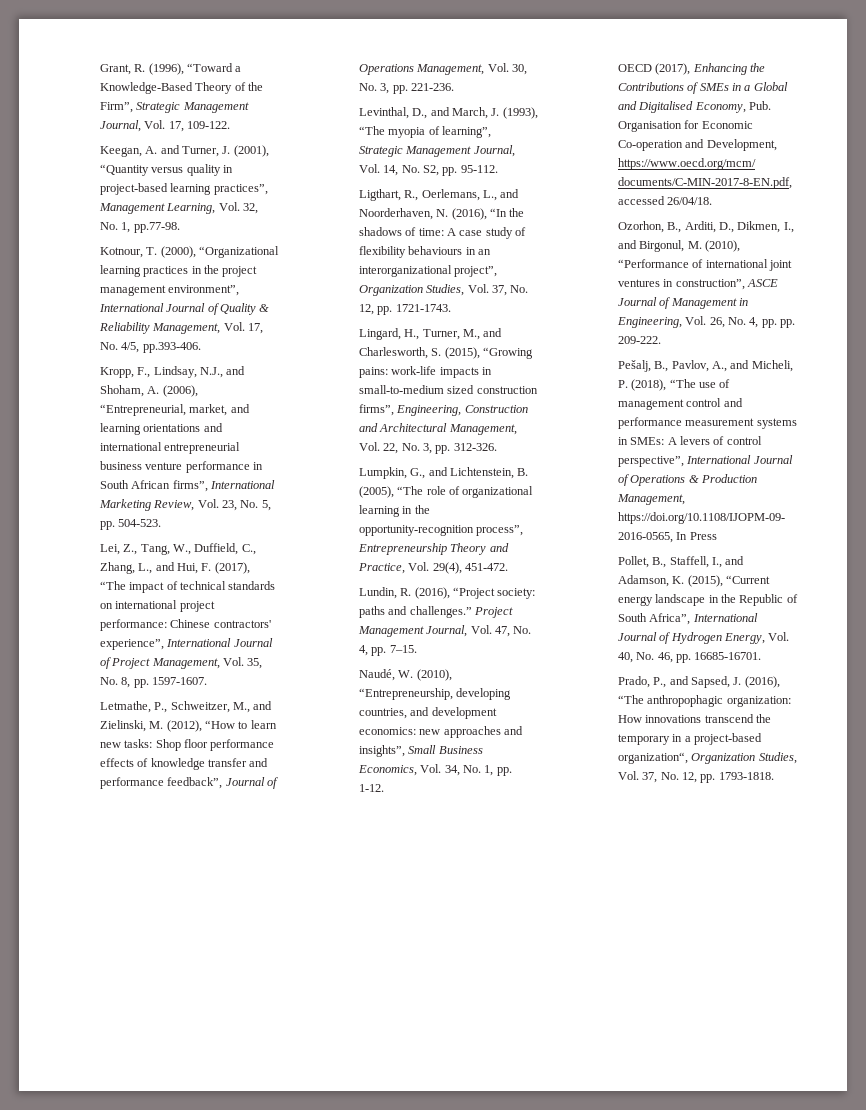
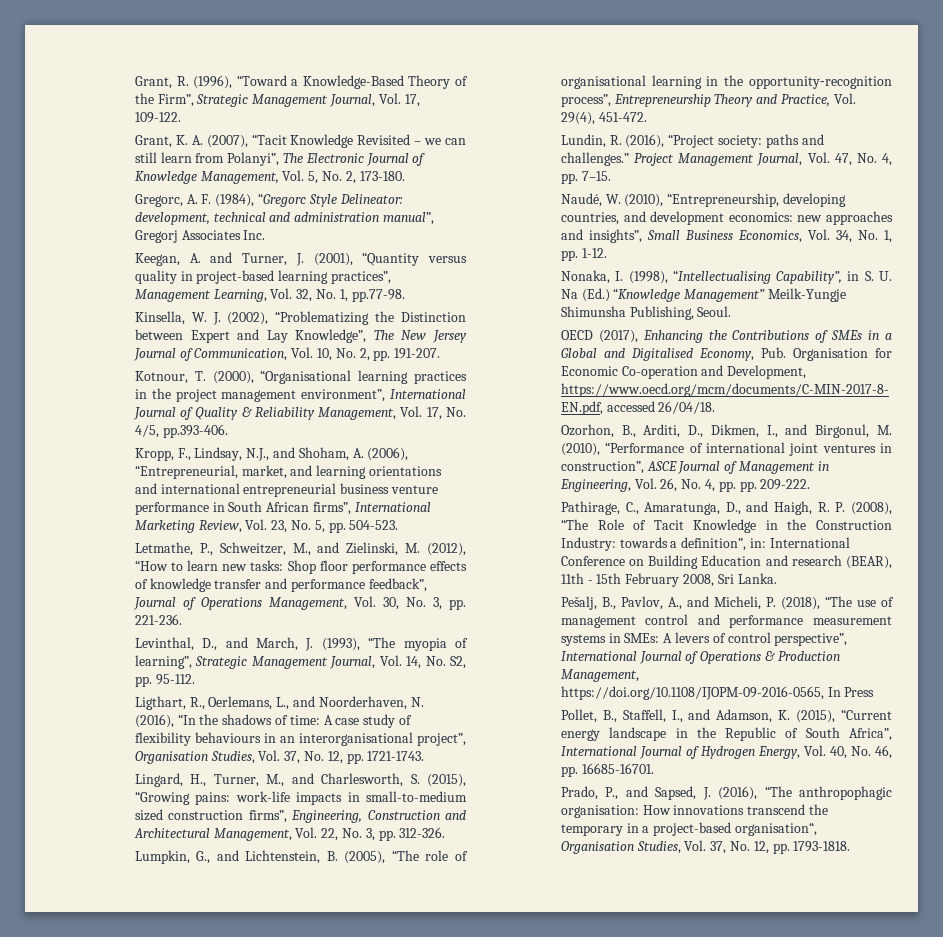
+ Grant, K. A. (2007), “Tacit Knowledge Revisited – we can still learn from Polanyi”, The Electronic Journal of Knowledge Management, Vol. 5, No. 2, 173-180.
+ Gregorc, A. F. (1984), “Gregorc Style Delineator: development, technical and administration manual”, Gregorj Associates Inc.
+ Kinsella, W. J. (2002), “Problematizing the Distinction between Expert and Lay Knowledge”, The New Jersey Journal of Communication, Vol. 10, No. 2, pp. 191-207.
- Kotnour, T. (2000), “Organizational learning practices in the project management environment”, International Journal of Quality & Reliability Management, Vol. 17, No. 4/5, pp.393-406.
+ Kotnour, T. (2000), “Organisational learning practices in the project management environment”, International Journal of Quality & Reliability Management, Vol. 17, No. 4/5, pp.393-406.
- Lei, Z., Tang, W., Duffield, C., Zhang, L., and Hui, F. (2017), “The impact of technical standards on international project performance: Chinese contractors' experience”, International Journal of Project Management, Vol. 35, No. 8, pp. 1597-1607.
- Ligthart, R., Oerlemans, L., and Noorderhaven, N. (2016), “In the shadows of time: A case study of flexibility behaviours in an interorganizational project”, Organization Studies, Vol. 37, No. 12, pp. 1721-1743.
+ Ligthart, R., Oerlemans, L., and Noorderhaven, N. (2016), “In the shadows of time: A case study of flexibility behaviours in an interorganisational project”, Organisation Studies, Vol. 37, No. 12, pp. 1721-1743.
- Lumpkin, G., and Lichtenstein, B. (2005), “The role of organizational learning in the opportunity‐recognition process”, Entrepreneurship Theory and Practice, Vol. 29(4), 451-472.
+ Lumpkin, G., and Lichtenstein, B. (2005), “The role of organisational learning in the opportunity‐recognition process”, Entrepreneurship Theory and Practice, Vol. 29(4), 451-472.
+ Nonaka, I. (1998), “Intellectualising Capability”, in S. U. Na (Ed.) “Knowledge Management” Meilk-Yungje Shimunsha Publishing, Seoul.
+ Pathirage, C., Amaratunga, D., and Haigh, R. P. (2008), “The Role of Tacit Knowledge in the Construction Industry: towards a definition”, in: International Conference on Building Education and research (BEAR), 11th - 15th February 2008, Sri Lanka.
- Prado, P., and Sapsed, J. (2016), “The anthropophagic organization: How innovations transcend the temporary in a project-based organization“, Organization Studies, Vol. 37, No. 12, pp. 1793-1818.
+ Prado, P., and Sapsed, J. (2016), “The anthropophagic organisation: How innovations transcend the temporary in a project-based organisation“, Organisation Studies, Vol. 37, No. 12, pp. 1793-1818.

